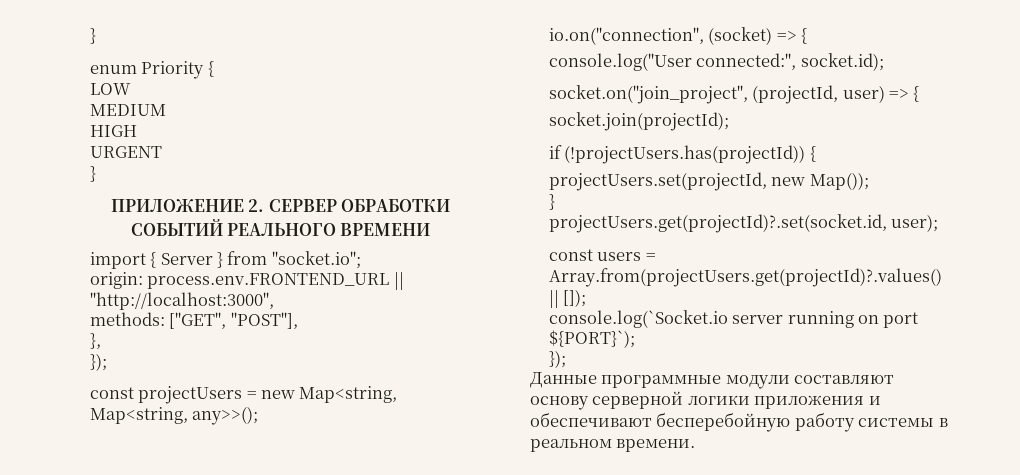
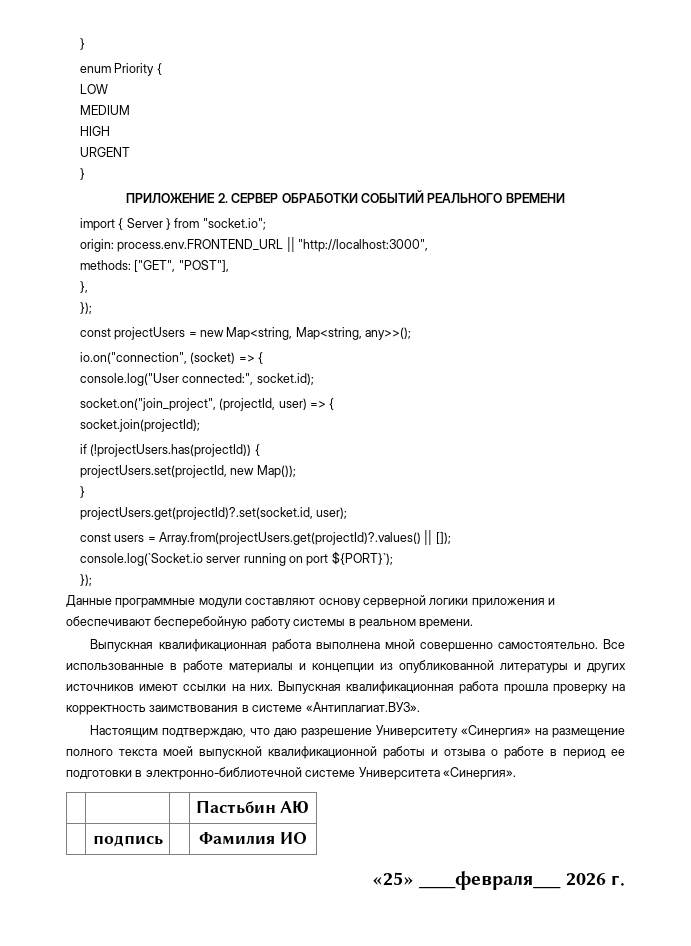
+ Выпускная квалификационная работа выполнена мной совершенно самостоятельно. Все использованные в работе материалы и концепции из опубликованной литературы и других источников имеют ссылки на них. Выпускная квалификационная работа прошла проверку на корректность заимствования в системе «Антиплагиат.ВУЗ».
+ Настоящим подтверждаю, что даю разрешение Университету «Синергия» на размещение полного текста моей выпускной квалификационной работы и отзыва о работе в период ее подготовки в электронно-библиотечной системе Университета «Синергия».
+ | | | Пастьбин АЮ
+ | подпись | | Фамилия ИО
+ «25» ____февраля___ 2026 г.

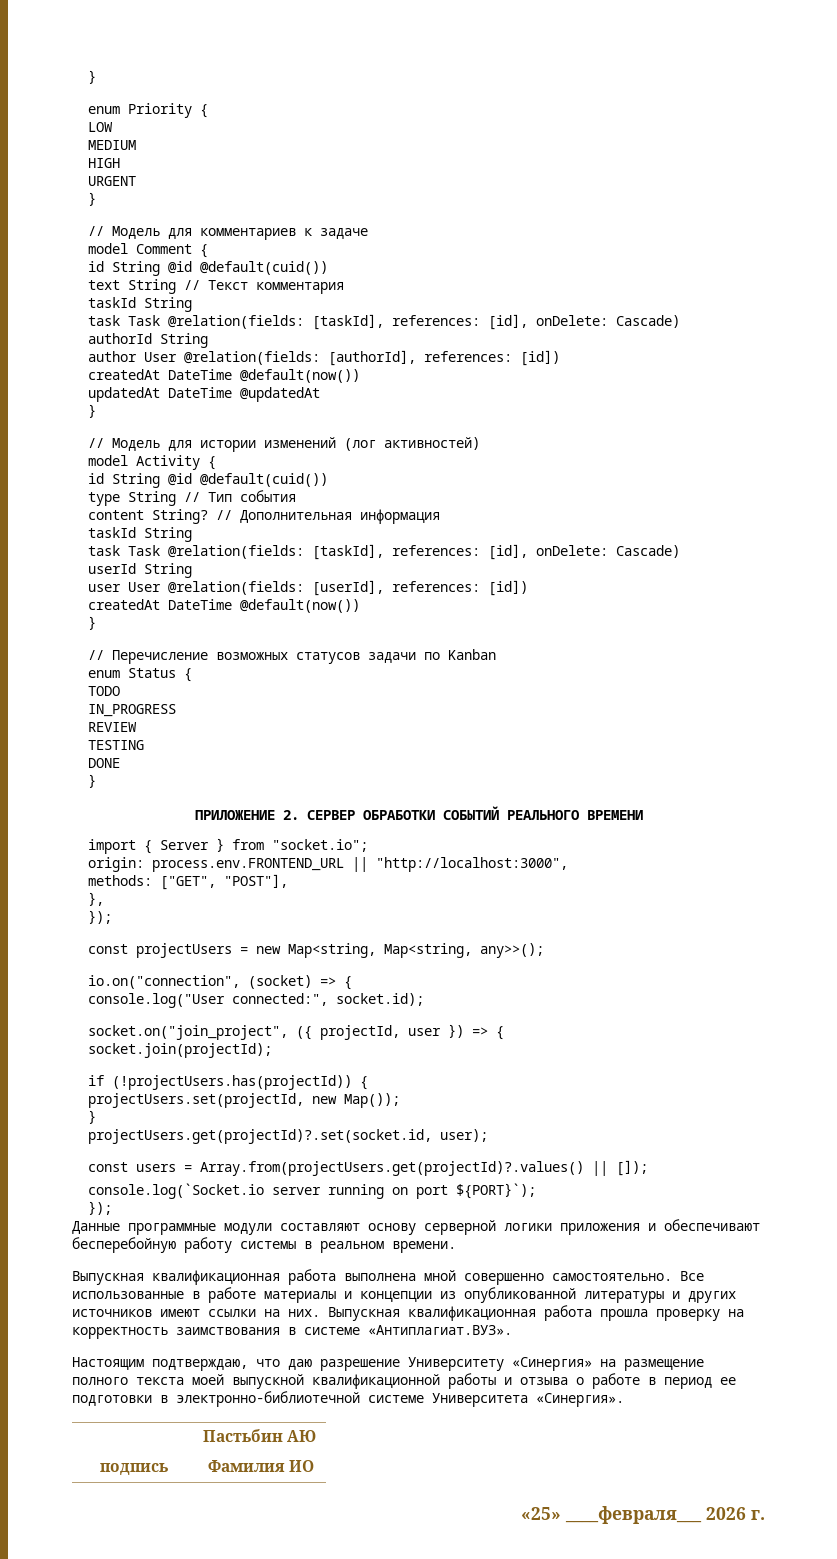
+ // Модель для комментариев к задаче
+ model Comment {
+ id String @id @default(cuid())
+ text String // Текст комментария
+ taskId String
+ task Task @relation(fields: [taskId], references: [id], onDelete: Cascade)
+ authorId String
+ author User @relation(fields: [authorId], references: [id])
+ createdAt DateTime @default(now())
+ updatedAt DateTime @updatedAt
+ }
+ // Модель для истории изменений (лог активностей)
+ model Activity {
+ id String @id @default(cuid())
+ type String // Тип события
+ content String? // Дополнительная информация
+ taskId String
+ task Task @relation(fields: [taskId], references: [id], onDelete: Cascade)
+ userId String
+ user User @relation(fields: [userId], references: [id])
+ createdAt DateTime @default(now())
+ }
+ // Перечисление возможных статусов задачи по Kanban
+ enum Status {
+ TODO
+ IN_PROGRESS
+ REVIEW
+ TESTING
+ DONE
+ }
- socket.on("join_project", (projectId, user) => {
+ socket.on("join_project", ({ projectId, user }) => {

